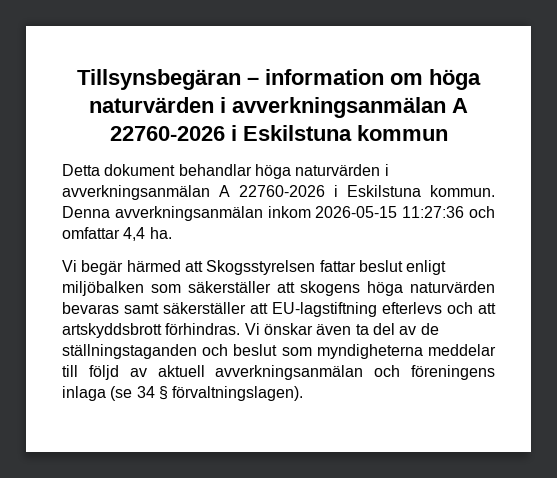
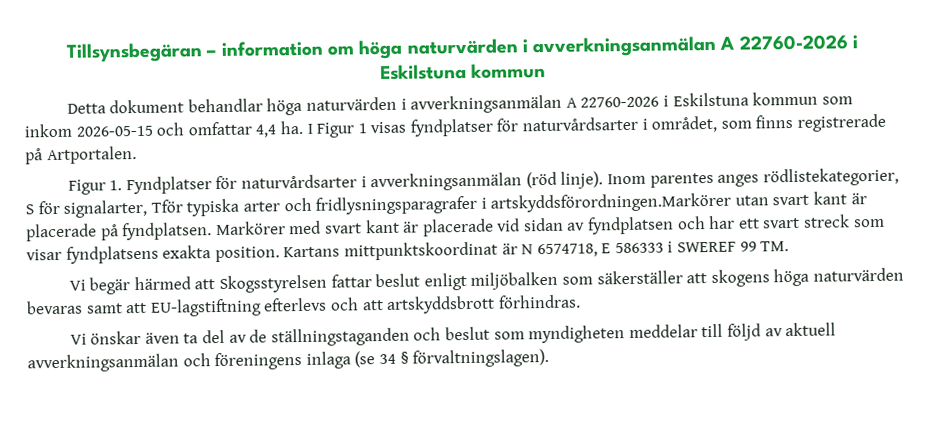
- Detta dokument behandlar höga naturvärden i avverkningsanmälan A 22760-2026 i Eskilstuna kommun. Denna avverkningsanmälan inkom 2026-05-15 11:27:36 och omfattar 4,4 ha.
+ Detta dokument behandlar höga naturvärden i avverkningsanmälan A 22760-2026 i Eskilstuna kommun som inkom 2026-05-15 och omfattar 4,4 ha. I Figur 1 visas fyndplatser för naturvårdsarter i området, som finns registrerade på Artportalen.
+ Figur 1. Fyndplatser för naturvårdsarter i avverkningsanmälan (röd linje). Inom parentes anges rödlistekategorier, S för signalarter, Tför typiska arter och fridlysningsparagrafer i artskyddsförordningen.Markörer utan svart kant är placerade på fyndplatsen. Markörer med svart kant är placerade vid sidan av fyndplatsen och har ett svart streck som visar fyndplatsens exakta position. Kartans mittpunktskoordinat är N 6574718, E 586333 i SWEREF 99 TM.
- Vi begär härmed att Skogsstyrelsen fattar beslut enligt miljöbalken som säkerställer att skogens höga naturvärden bevaras samt säkerställer att EU-lagstiftning efterlevs och att artskyddsbrott förhindras. Vi önskar även ta del av de ställningstaganden och beslut som myndigheterna meddelar till följd av aktuell avverkningsanmälan och föreningens inlaga (se 34 § förvaltningslagen).
+ Vi begär härmed att Skogsstyrelsen fattar beslut enligt miljöbalken som säkerställer att skogens höga naturvärden bevaras samt att EU-lagstiftning efterlevs och att artskyddsbrott förhindras.
+ Vi önskar även ta del av de ställningstaganden och beslut som myndigheten meddelar till följd av aktuell avverkningsanmälan och föreningens inlaga (se 34 § förvaltningslagen).

